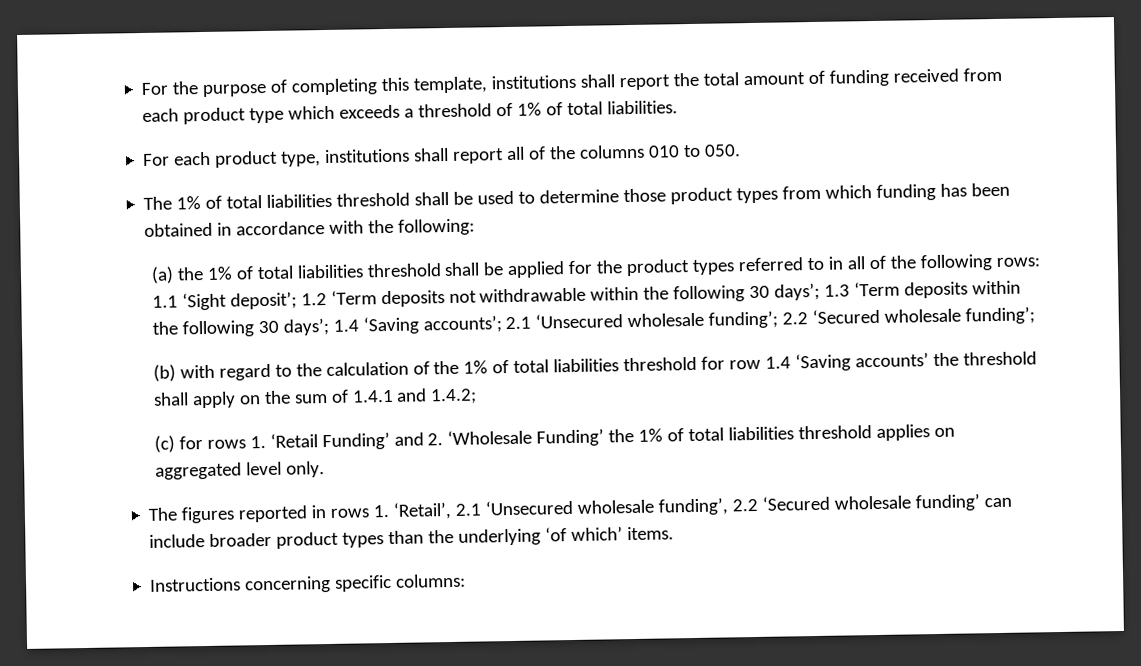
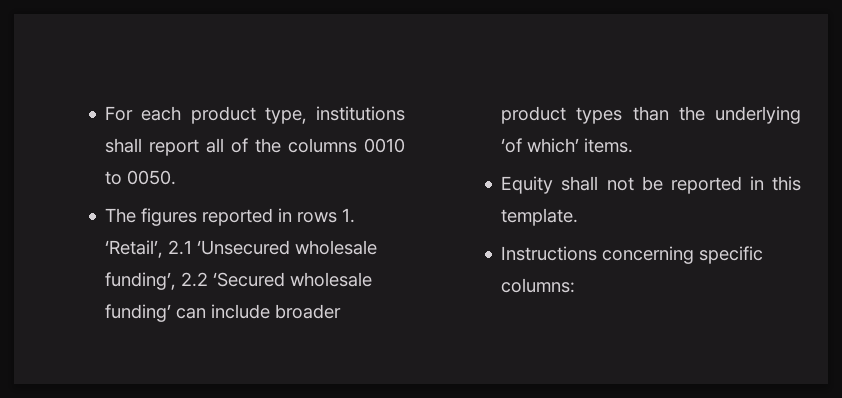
- For the purpose of completing this template, institutions shall report the total amount of funding received from each product type which exceeds a threshold of 1% of total liabilities.
- For each product type, institutions shall report all of the columns 010 to 050.
- The 1% of total liabilities threshold shall be used to determine those product types from which funding has been obtained in accordance with the following:
- (a) the 1% of total liabilities threshold shall be applied for the product types referred to in all of the following rows: 1.1 ‘Sight deposit’; 1.2 ‘Term deposits not withdrawable within the following 30 days’; 1.3 ‘Term deposits within the following 30 days’; 1.4 ‘Saving accounts’; 2.1 ‘Unsecured wholesale funding’; 2.2 ‘Secured wholesale funding’;
- (b) with regard to the calculation of the 1% of total liabilities threshold for row 1.4 ‘Saving accounts’ the threshold shall apply on the sum of 1.4.1 and 1.4.2;
- (c) for rows 1. ‘Retail Funding’ and 2. ‘Wholesale Funding’ the 1% of total liabilities threshold applies on aggregated level only.
+ For each product type, institutions shall report all of the columns 0010 to 0050.
+ Equity shall not be reported in this template.

